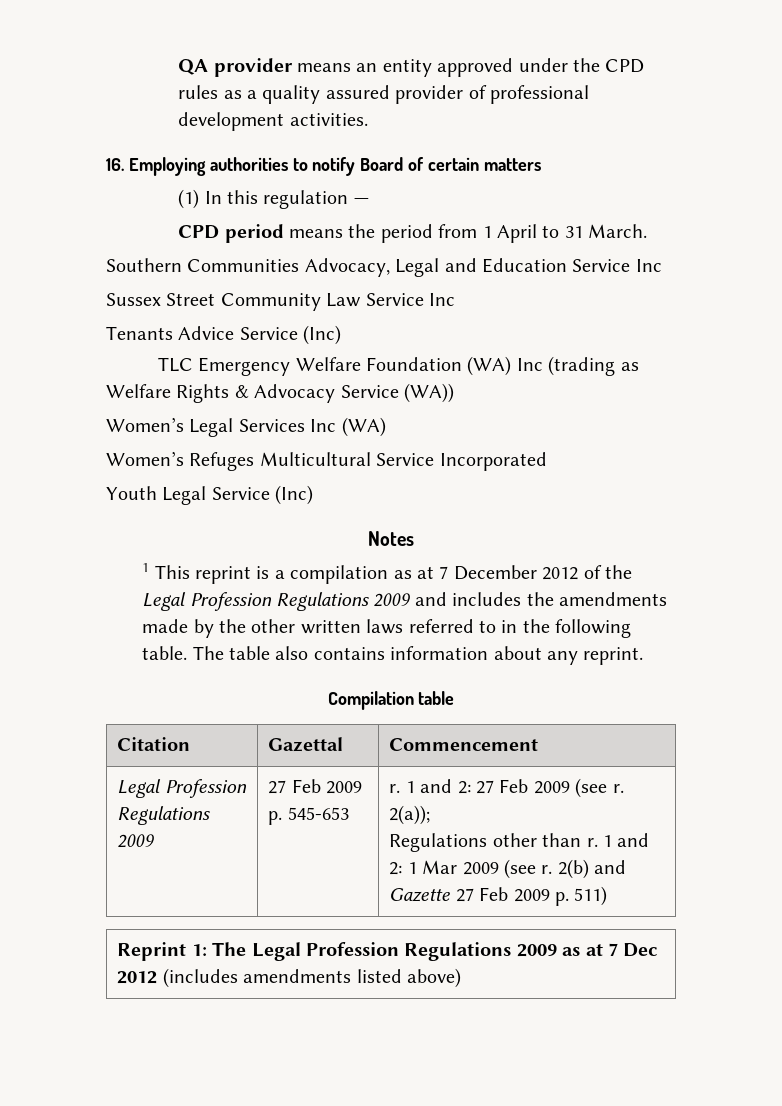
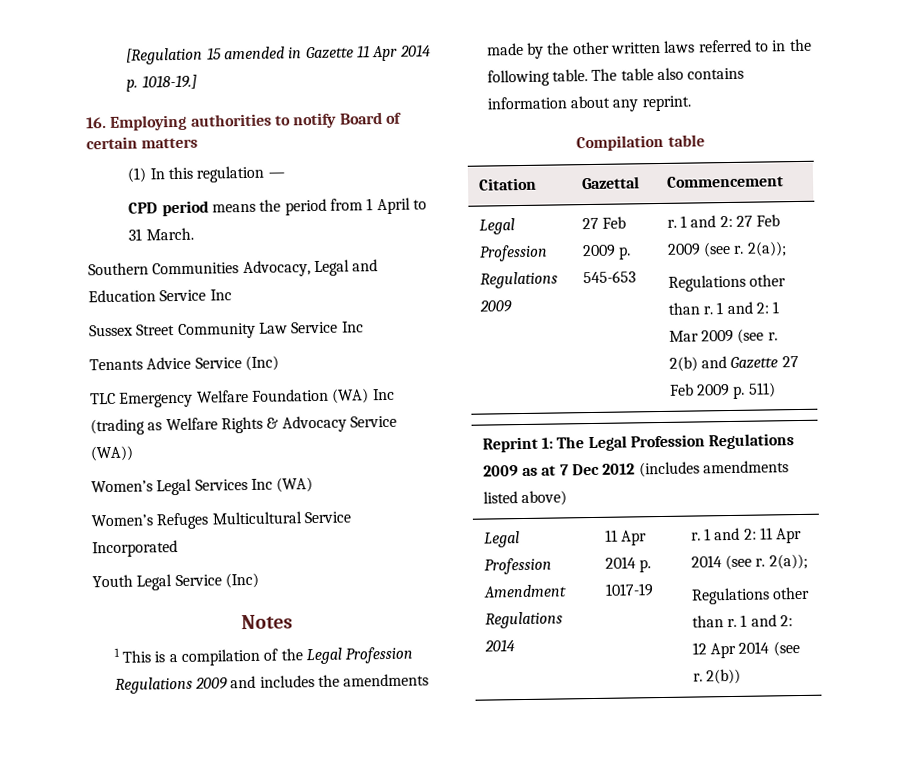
- QA provider means an entity approved under the CPD rules as a quality assured provider of professional development activities.
+ [Regulation 15 amended in Gazette 11 Apr 2014 p. 1018-19.]
- 1 This reprint is a compilation as at 7 December 2012 of the Legal Profession Regulations 2009 and includes the amendments made by the other written laws referred to in the following table.
+ 1 This is a compilation of the Legal Profession Regulations 2009 and includes the amendments made by the other written laws referred to in the following table.
+ Legal Profession Amendment Regulations 2014 | 11 Apr 2014 p. 1017-19 | r. 1 and 2: 11 Apr 2014 (see r. 2(a));
+ Regulations other than r. 1 and 2: 12 Apr 2014 (see r. 2(b))

